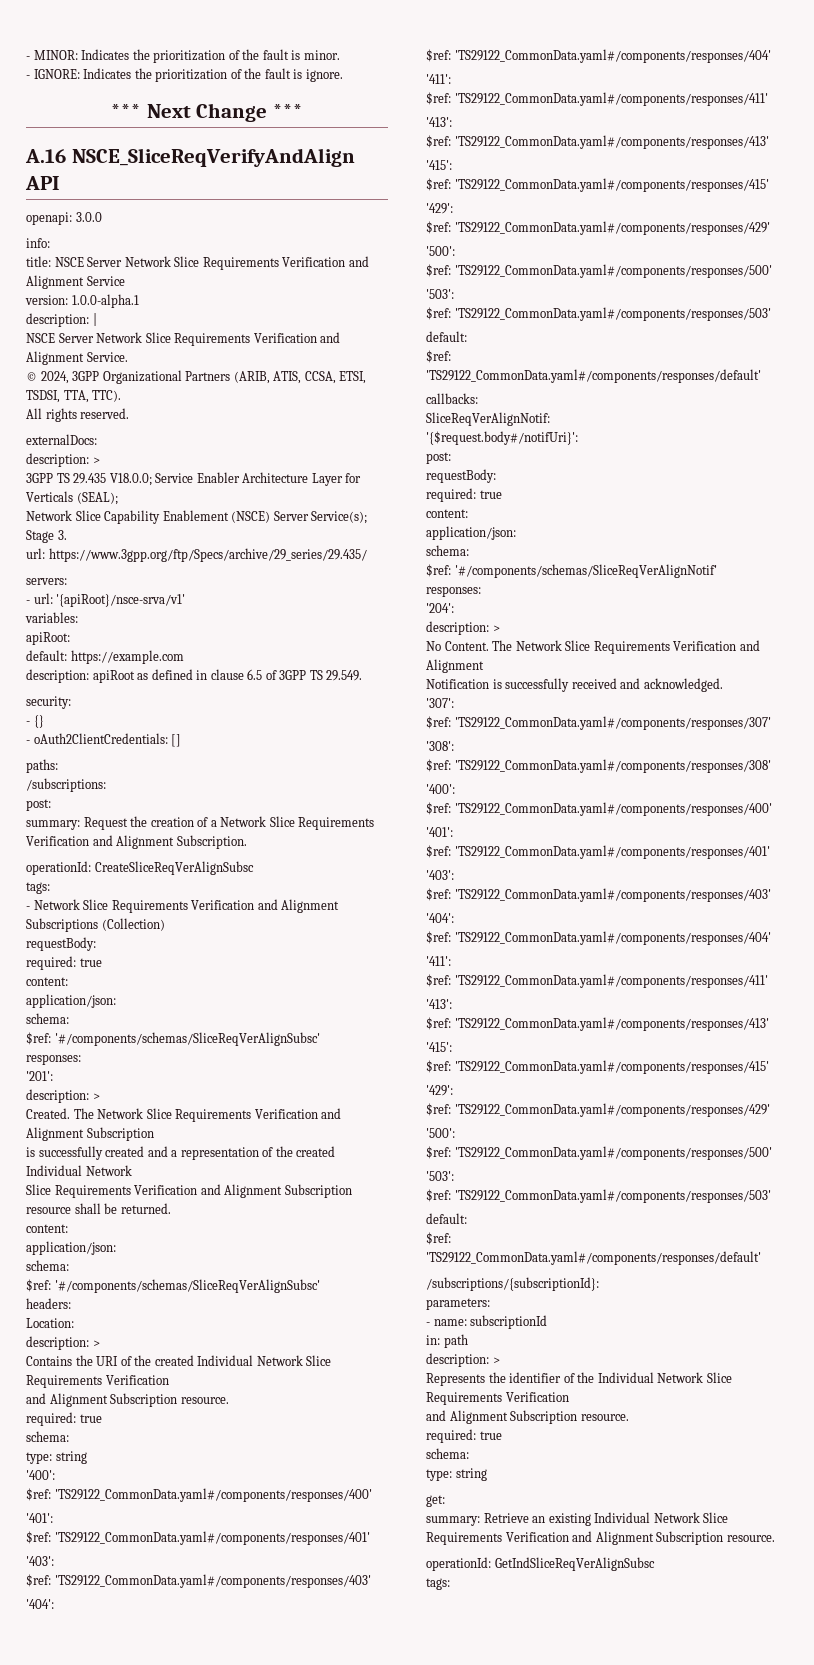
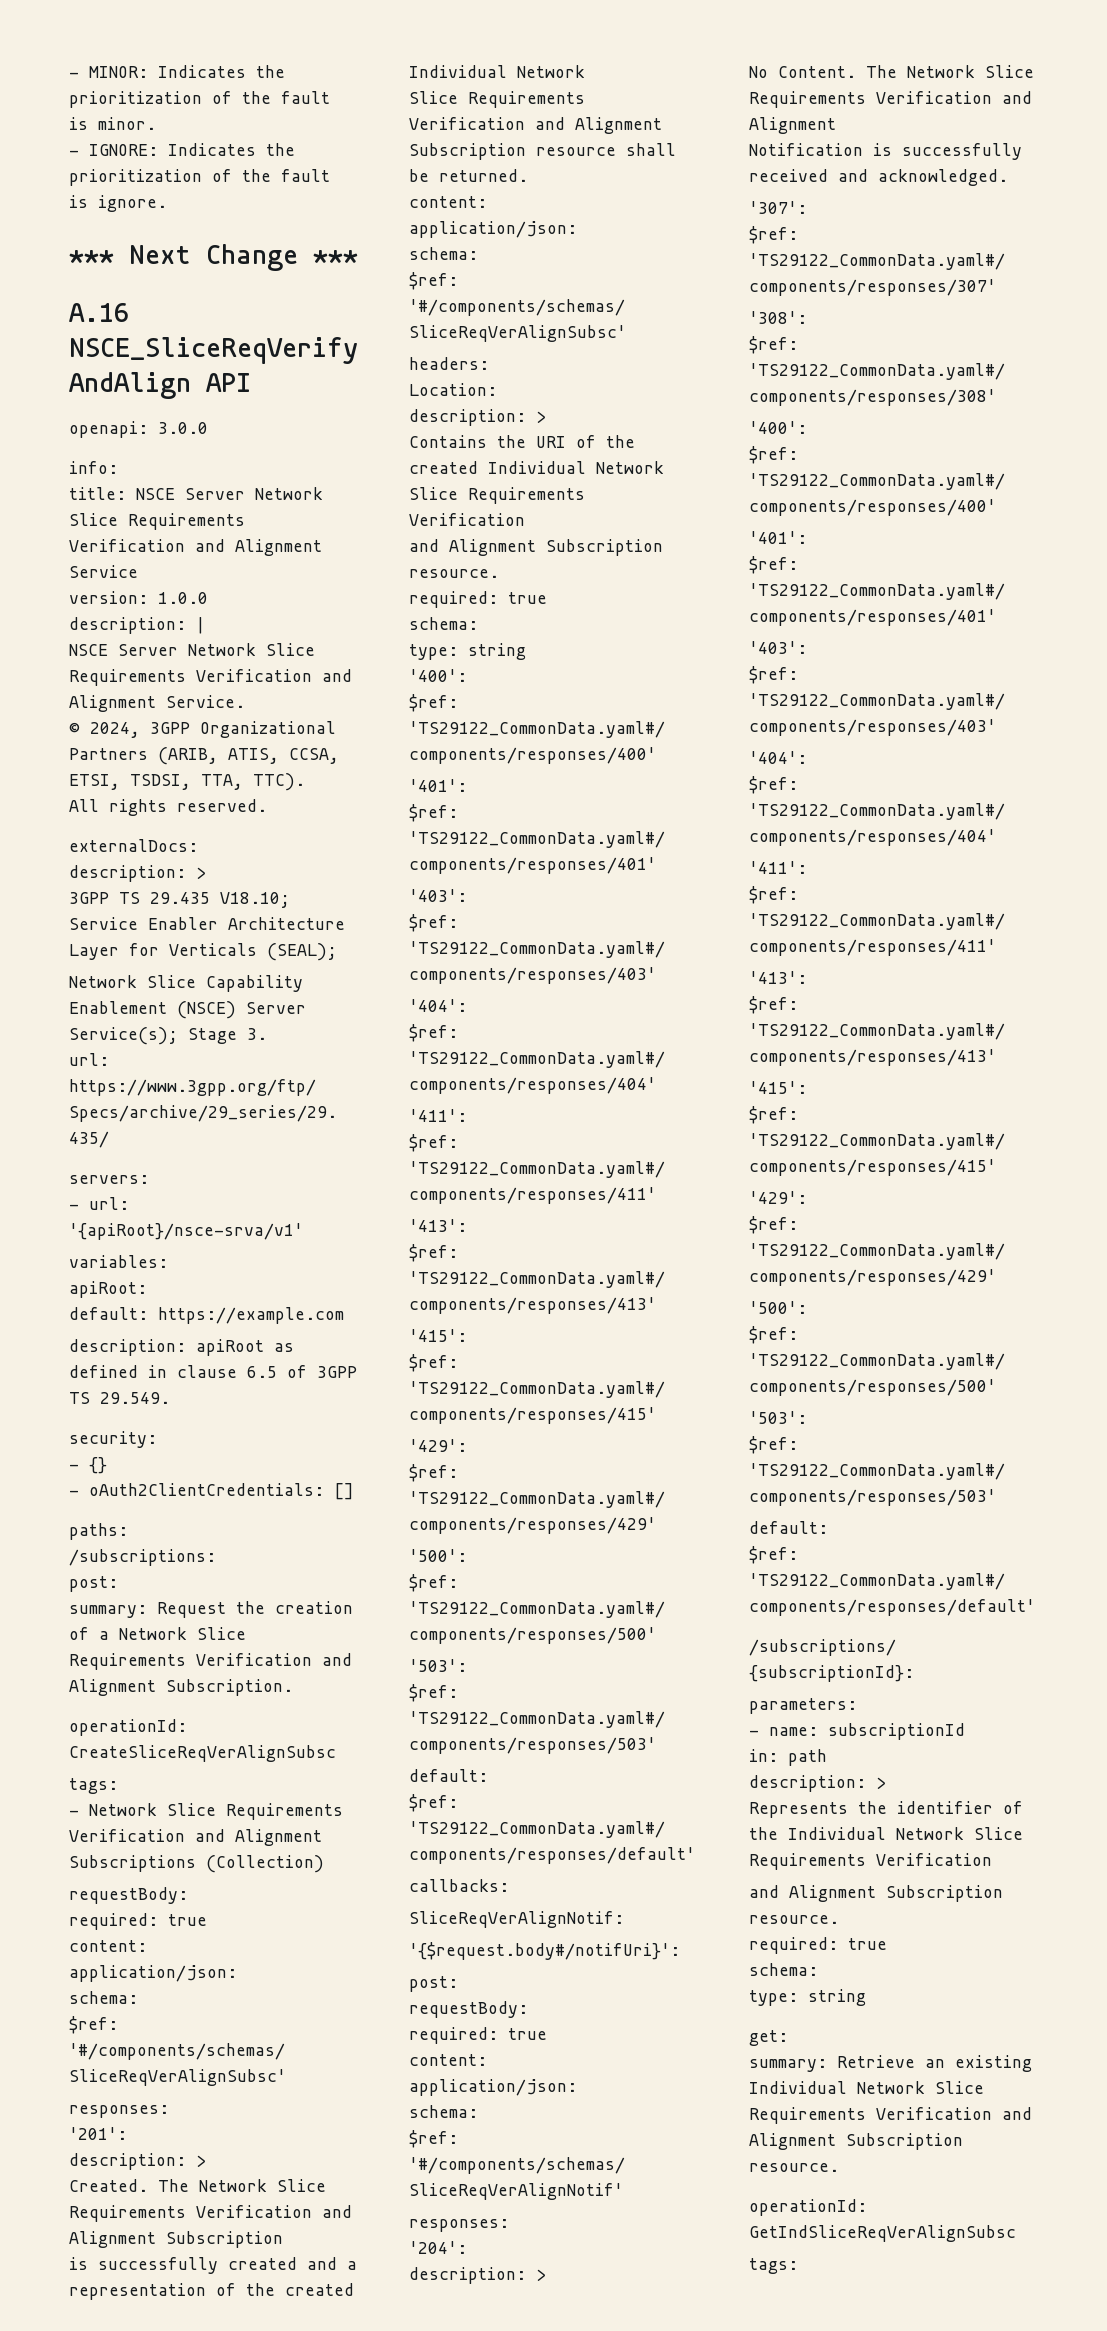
- version: 1.0.0-alpha.1
+ version: 1.0.0
- 3GPP TS 29.435 V18.0.0; Service Enabler Architecture Layer for Verticals (SEAL);
+ 3GPP TS 29.435 V18.10; Service Enabler Architecture Layer for Verticals (SEAL);

